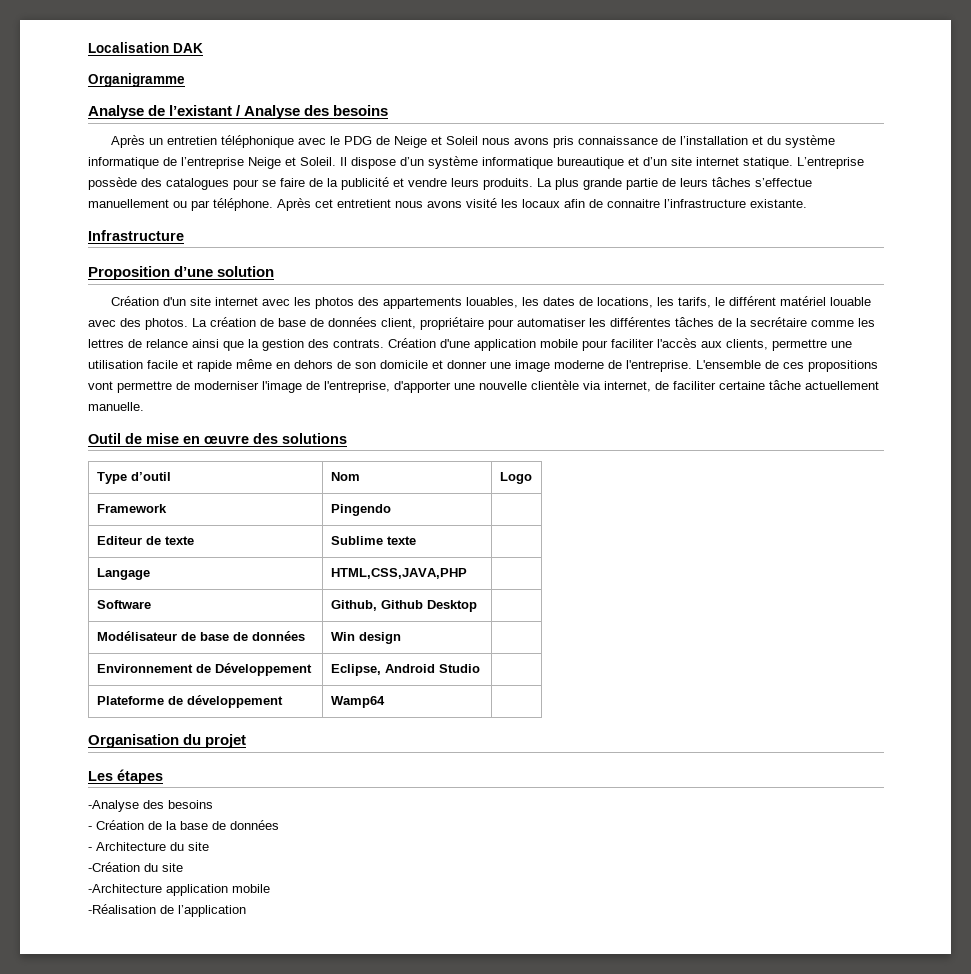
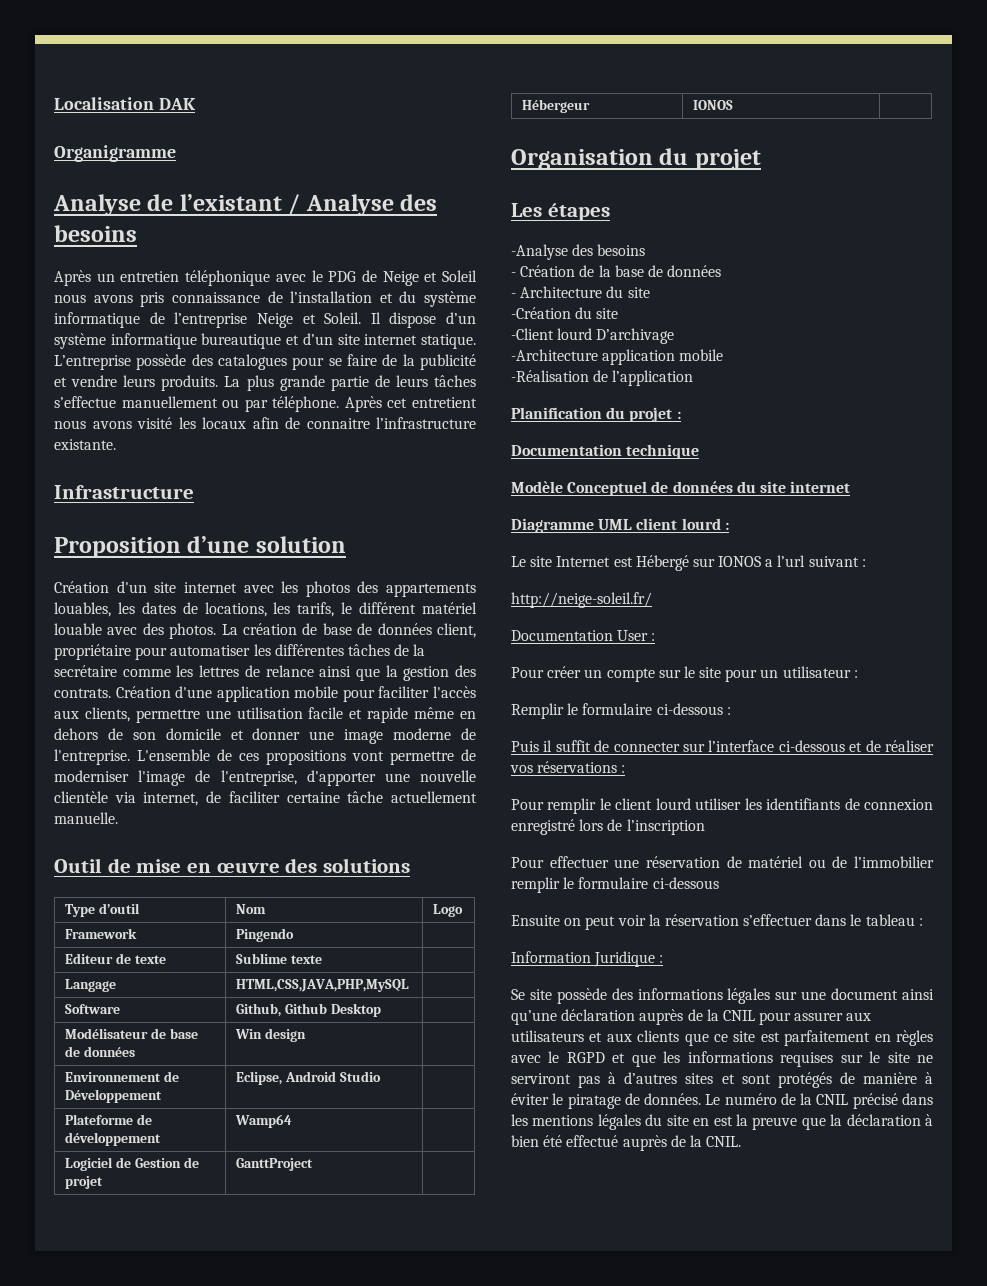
- Langage | HTML,CSS,JAVA,PHP |
+ Langage | HTML,CSS,JAVA,PHP,MySQL |
+ Logiciel de Gestion de projet | GanttProject |
+ Hébergeur | IONOS |
+ -Client lourd D’archivage
+ Planification du projet :
+ Documentation technique
+ Modèle Conceptuel de données du site internet
+ Diagramme UML client lourd :
+ Le site Internet est Hébergé sur IONOS a l’url suivant :
+ http://neige-soleil.fr/
+ Documentation User :
+ Pour créer un compte sur le site pour un utilisateur :
+ Remplir le formulaire ci-dessous :
+ Puis il suffit de connecter sur l’interface ci-dessous et de réaliser vos réservations :
+ Pour remplir le client lourd utiliser les identifiants de connexion enregistré lors de l’inscription
+ Pour effectuer une réservation de matériel ou de l’immobilier remplir le formulaire ci-dessous
+ Ensuite on peut voir la réservation s’effectuer dans le tableau :
+ Information Juridique :
+ Se site possède des informations légales sur une document ainsi qu’une déclaration auprès de la CNIL pour assurer aux utilisateurs et aux clients que ce site est parfaitement en règles avec le RGPD et que les informations requises sur le site ne serviront pas à d’autres sites et sont protégés de manière à éviter le piratage de données. Le numéro de la CNIL précisé dans les mentions légales du site en est la preuve que la déclaration à bien été effectué auprès de la CNIL.

